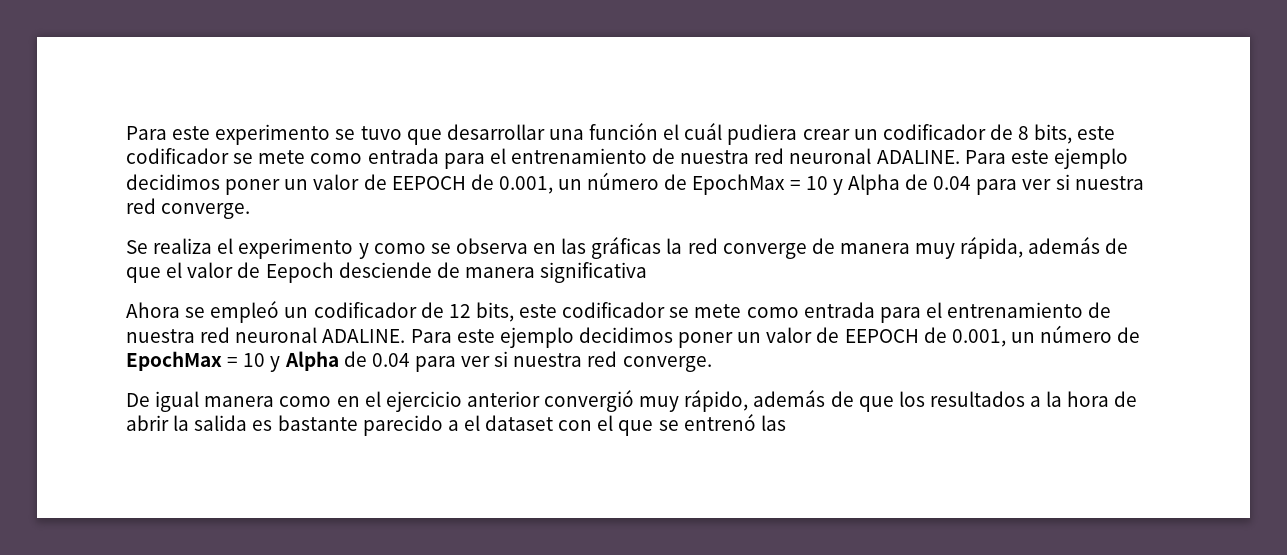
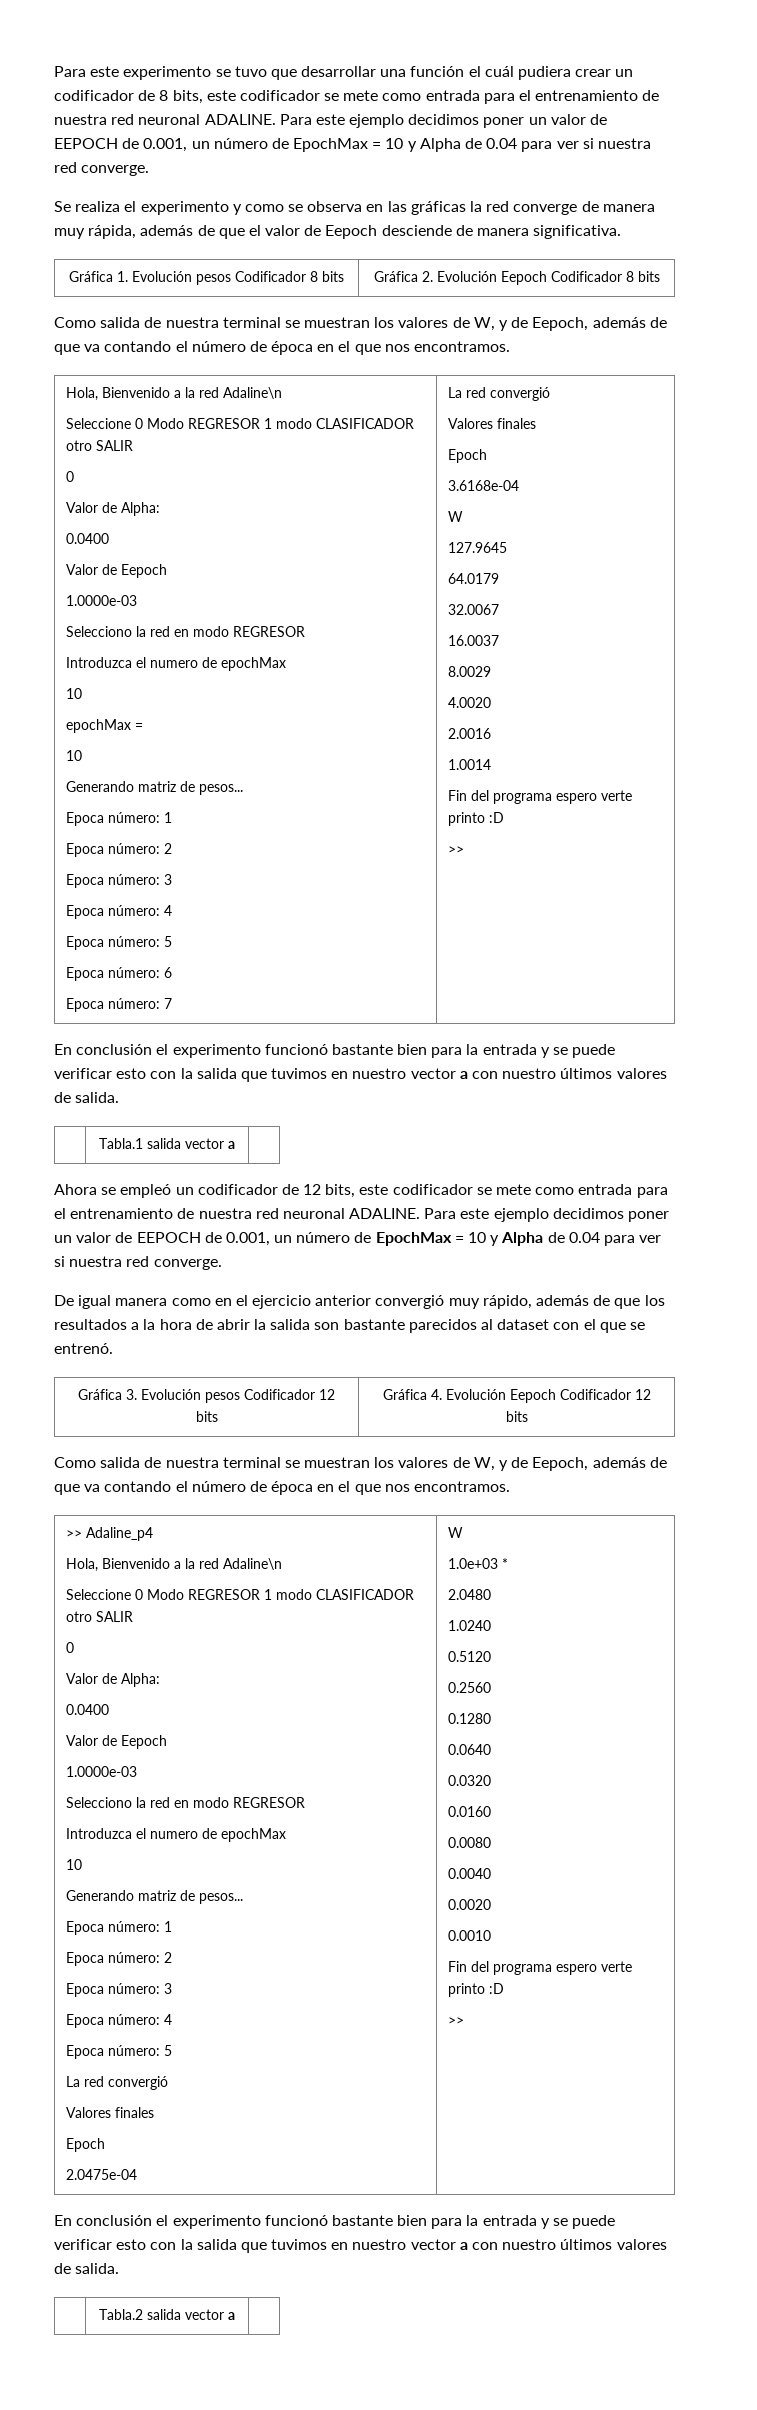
- Se realiza el experimento y como se observa en las gráficas la red converge de manera muy rápida, además de que el valor de Eepoch desciende de manera significativa
+ Se realiza el experimento y como se observa en las gráficas la red converge de manera muy rápida, además de que el valor de Eepoch desciende de manera significativa.
+ Gráfica 1. Evolución pesos Codificador 8 bits | Gráfica 2. Evolución Eepoch Codificador 8 bits
+ Como salida de nuestra terminal se muestran los valores de W, y de Eepoch, además de que va contando el número de época en el que nos encontramos.
+ Hola, Bienvenido a la red Adaline\n
+ Seleccione 0 Modo REGRESOR 1 modo CLASIFICADOR otro SALIR
+ 0
+ Valor de Alpha:
+ 0.0400
+ Valor de Eepoch
+ 1.0000e-03
+ Selecciono la red en modo REGRESOR
+ Introduzca el numero de epochMax
+ 10
+ epochMax =
+ 10
+ Generando matriz de pesos...
+ Epoca número: 1
+ Epoca número: 2
+ Epoca número: 3
+ Epoca número: 4
+ Epoca número: 5
+ Epoca número: 6
+ Epoca número: 7 | La red convergió
+ Valores finales
+ Epoch
+ 3.6168e-04
+ W
+ 127.9645
+ 64.0179
+ 32.0067
+ 16.0037
+ 8.0029
+ 4.0020
+ 2.0016
+ 1.0014
+ Fin del programa espero verte printo :D
+ >>
+ En conclusión el experimento funcionó bastante bien para la entrada y se puede verificar esto con la salida que tuvimos en nuestro vector a con nuestro últimos valores de salida.
+ | Tabla.1 salida vector a |
- De igual manera como en el ejercicio anterior convergió muy rápido, además de que los resultados a la hora de abrir la salida es bastante parecido a el dataset con el que se entrenó las
+ De igual manera como en el ejercicio anterior convergió muy rápido, además de que los resultados a la hora de abrir la salida son bastante parecidos al dataset con el que se entrenó.
+ Gráfica 3. Evolución pesos Codificador 12 bits | Gráfica 4. Evolución Eepoch Codificador 12 bits
+ Como salida de nuestra terminal se muestran los valores de W, y de Eepoch, además de que va contando el número de época en el que nos encontramos.
+ >> Adaline_p4
+ Hola, Bienvenido a la red Adaline\n
+ Seleccione 0 Modo REGRESOR 1 modo CLASIFICADOR otro SALIR
+ 0
+ Valor de Alpha:
+ 0.0400
+ Valor de Eepoch
+ 1.0000e-03
+ Selecciono la red en modo REGRESOR
+ Introduzca el numero de epochMax
+ 10
+ Generando matriz de pesos...
+ Epoca número: 1
+ Epoca número: 2
+ Epoca número: 3
+ Epoca número: 4
+ Epoca número: 5
+ La red convergió
+ Valores finales
+ Epoch
+ 2.0475e-04 | W
+ 1.0e+03 *
+ 2.0480
+ 1.0240
+ 0.5120
+ 0.2560
+ 0.1280
+ 0.0640
+ 0.0320
+ 0.0160
+ 0.0080
+ 0.0040
+ 0.0020
+ 0.0010
+ Fin del programa espero verte printo :D
+ >>
+ En conclusión el experimento funcionó bastante bien para la entrada y se puede verificar esto con la salida que tuvimos en nuestro vector a con nuestro últimos valores de salida.
+ | Tabla.2 salida vector a |

